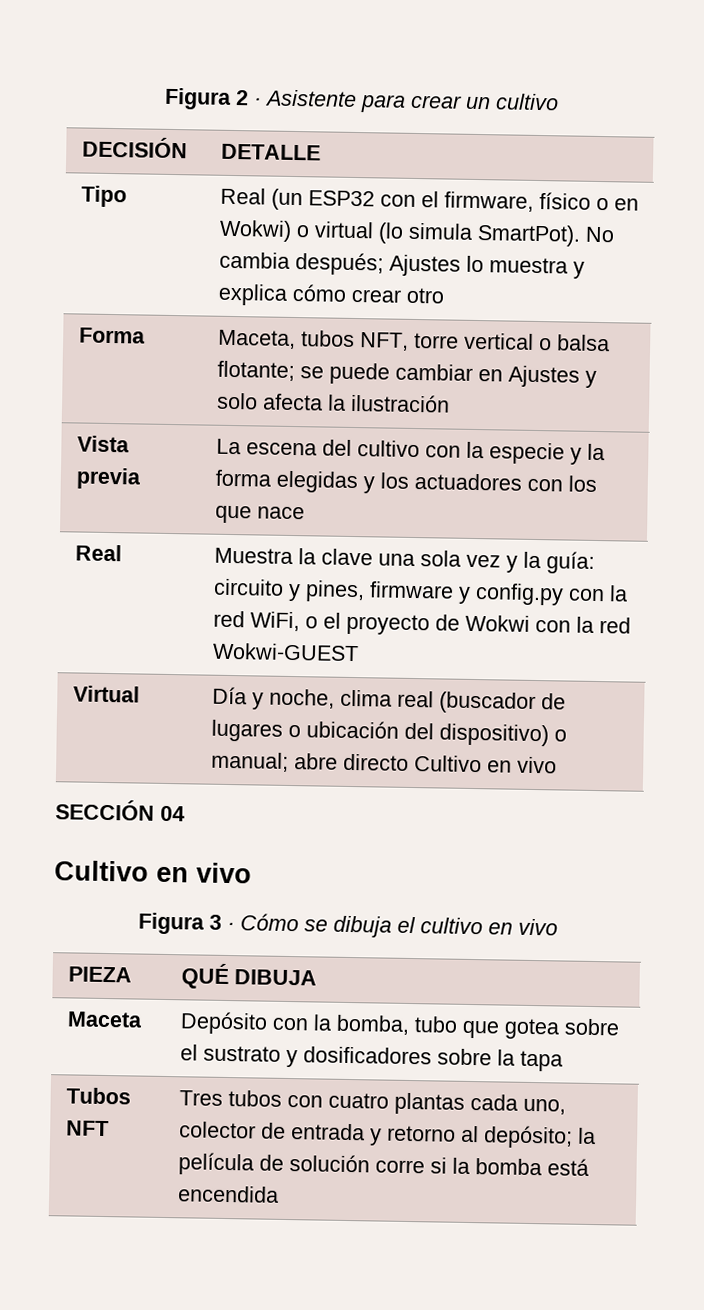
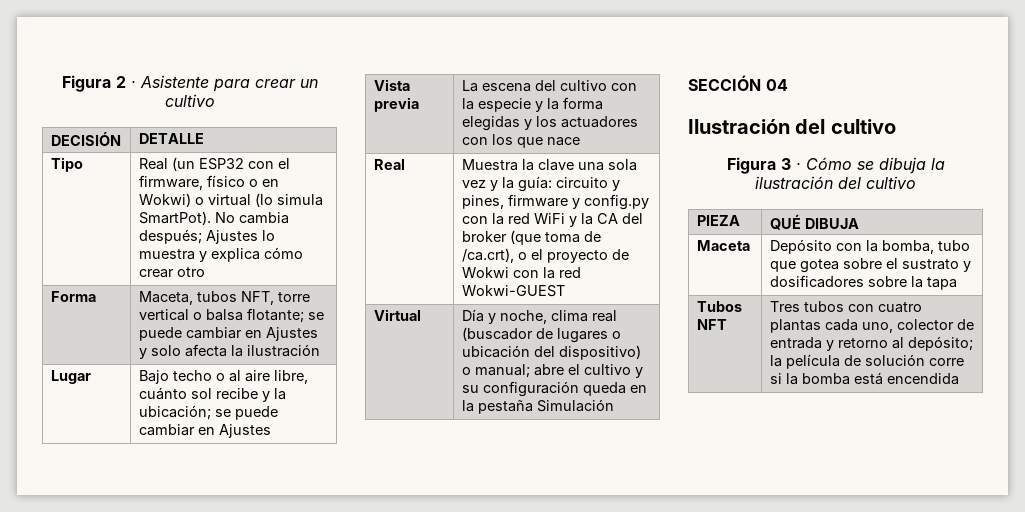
+ Lugar | Bajo techo o al aire libre, cuánto sol recibe y la ubicación; se puede cambiar en Ajustes
- Real | Muestra la clave una sola vez y la guía: circuito y pines, firmware y config.py con la red WiFi, o el proyecto de Wokwi con la red Wokwi-GUEST
+ Real | Muestra la clave una sola vez y la guía: circuito y pines, firmware y config.py con la red WiFi y la CA del broker (que toma de /ca.crt), o el proyecto de Wokwi con la red Wokwi-GUEST
- Virtual | Día y noche, clima real (buscador de lugares o ubicación del dispositivo) o manual; abre directo Cultivo en vivo
+ Virtual | Día y noche, clima real (buscador de lugares o ubicación del dispositivo) o manual; abre el cultivo y su configuración queda en la pestaña Simulación
  SECCIÓN 04
- Cultivo en vivo
+ Ilustración del cultivo
- Figura 3 · Cómo se dibuja el cultivo en vivo
+ Figura 3 · Cómo se dibuja la ilustración del cultivo

